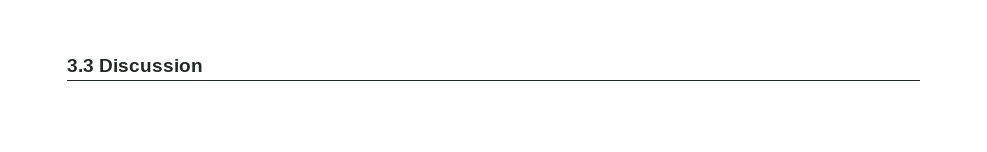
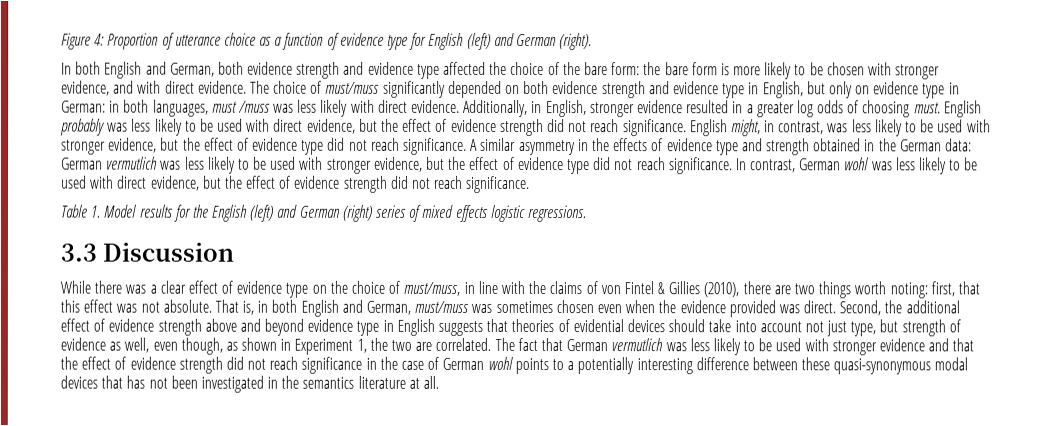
+ Figure 4: Proportion of utterance choice as a function of evidence type for English (left) and German (right).
+ In both English and German, both evidence strength and evidence type affected the choice of the bare form: the bare form is more likely to be chosen with stronger evidence, and with direct evidence. The choice of must/muss significantly depended on both evidence strength and evidence type in English, but only on evidence type in German: in both languages, must /muss was less likely with direct evidence. Additionally, in English, stronger evidence resulted in a greater log odds of choosing must. English probably was less likely to be used with direct evidence, but the effect of evidence strength did not reach significance. English might, in contrast, was less likely to be used with stronger evidence, but the effect of evidence type did not reach significance. A similar asymmetry in the effects of evidence type and strength obtained in the German data: German vermutlich was less likely to be used with stronger evidence, but the effect of evidence type did not reach significance. In contrast, German wohl was less likely to be used with direct evidence, but the effect of evidence strength did not reach significance.
+ Table 1. Model results for the English (left) and German (right) series of mixed effects logistic regressions.
  3.3 Discussion
+ While there was a clear effect of evidence type on the choice of must/muss, in line with the claims of von Fintel & Gillies (2010), there are two things worth noting: first, that this effect was not absolute. That is, in both English and German, must/muss was sometimes chosen even when the evidence provided was direct. Second, the additional effect of evidence strength above and beyond evidence type in English suggests that theories of evidential devices should take into account not just type, but strength of evidence as well, even though, as shown in Experiment 1, the two are correlated. The fact that German vermutlich was less likely to be used with stronger evidence and that the effect of evidence strength did not reach significance in the case of German wohl points to a potentially interesting difference between these quasi-synonymous modal devices that has not been investigated in the semantics literature at all.

